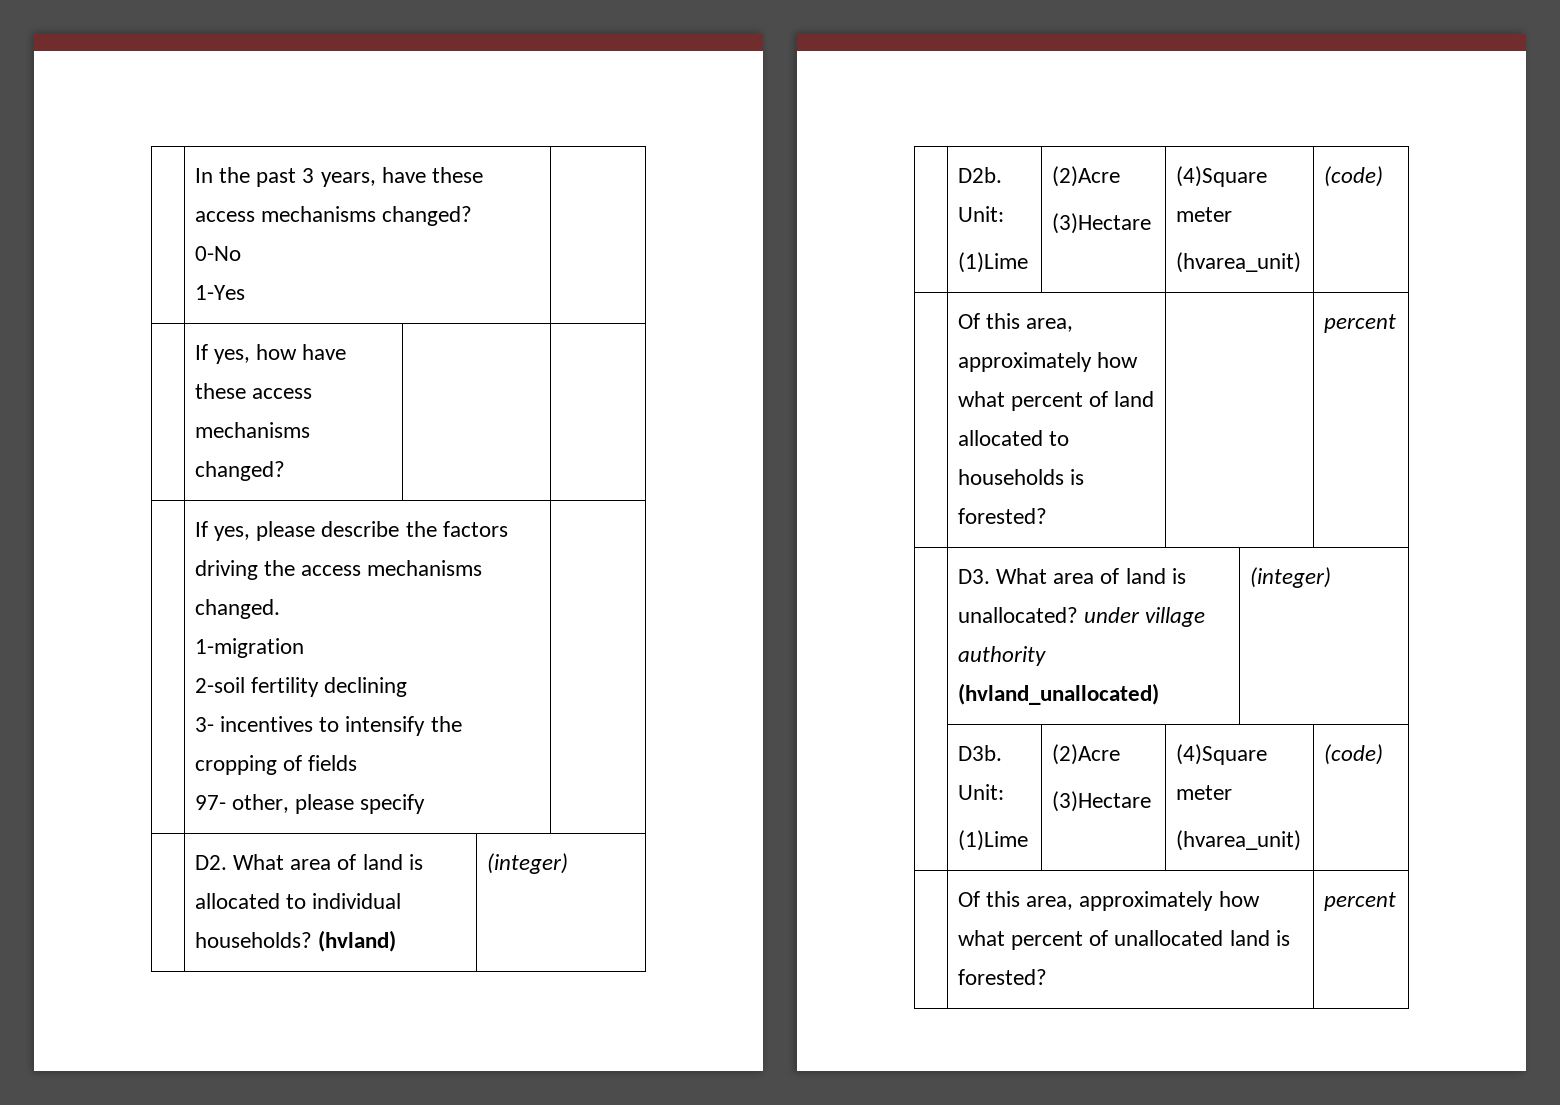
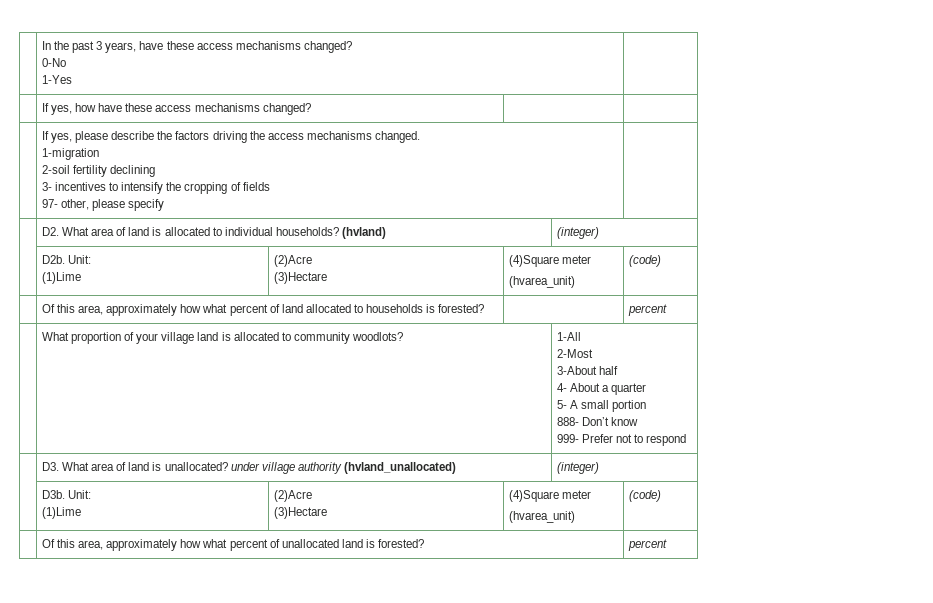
+ | What proportion of your village land is allocated to community woodlots? | 1-All
+ 2-Most
+ 3-About half
+ 4- About a quarter
+ 5- A small portion
+ 888- Don’t know
+ 999- Prefer not to respond

